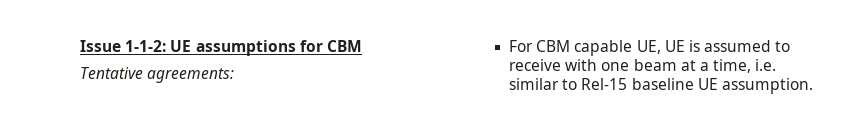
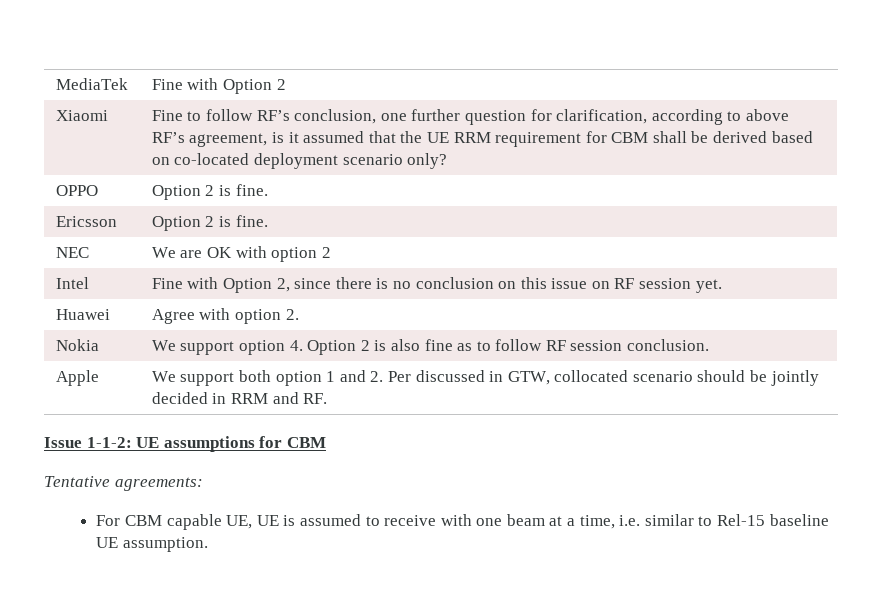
+ MediaTek | Fine with Option 2
+ Xiaomi | Fine to follow RF’s conclusion, one further question for clarification, according to above RF’s agreement, is it assumed that the UE RRM requirement for CBM shall be derived based on co-located deployment scenario only?
+ OPPO | Option 2 is fine.
+ Ericsson | Option 2 is fine.
+ NEC | We are OK with option 2
+ Intel | Fine with Option 2, since there is no conclusion on this issue on RF session yet.
+ Huawei | Agree with option 2.
+ Nokia | We support option 4. Option 2 is also fine as to follow RF session conclusion.
+ Apple | We support both option 1 and 2. Per discussed in GTW, collocated scenario should be jointly decided in RRM and RF.

